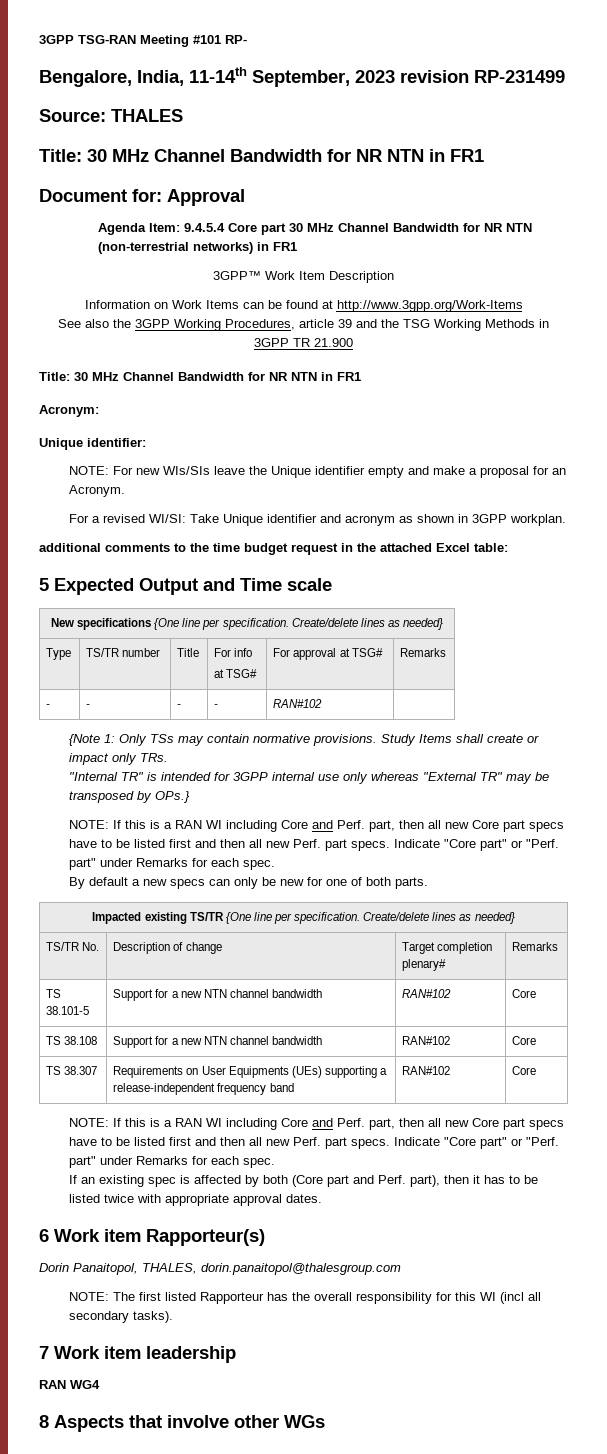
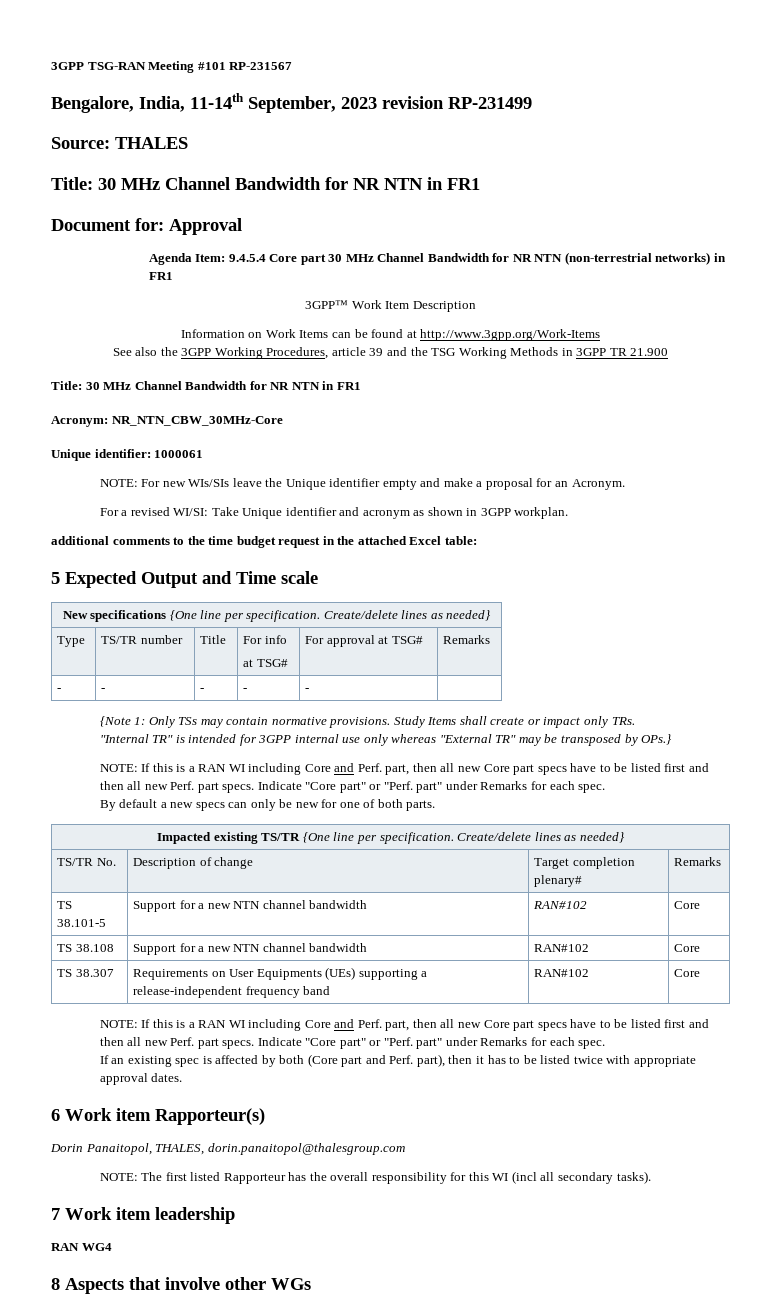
- 3GPP TSG-RAN Meeting #101 RP-
+ 3GPP TSG-RAN Meeting #101 RP-231567
- Acronym:
+ Acronym: NR_NTN_CBW_30MHz-Core
- Unique identifier:
+ Unique identifier: 1000061
- - | - | - | - | RAN#102 |
+ - | - | - | - | - |

